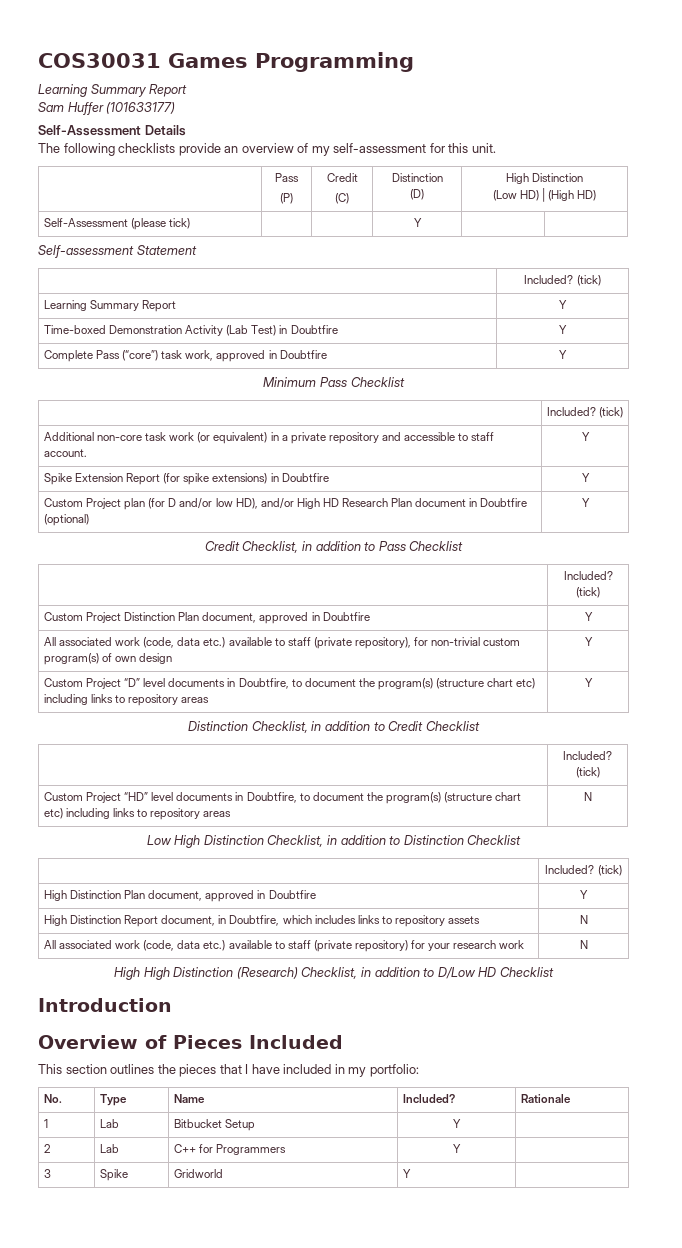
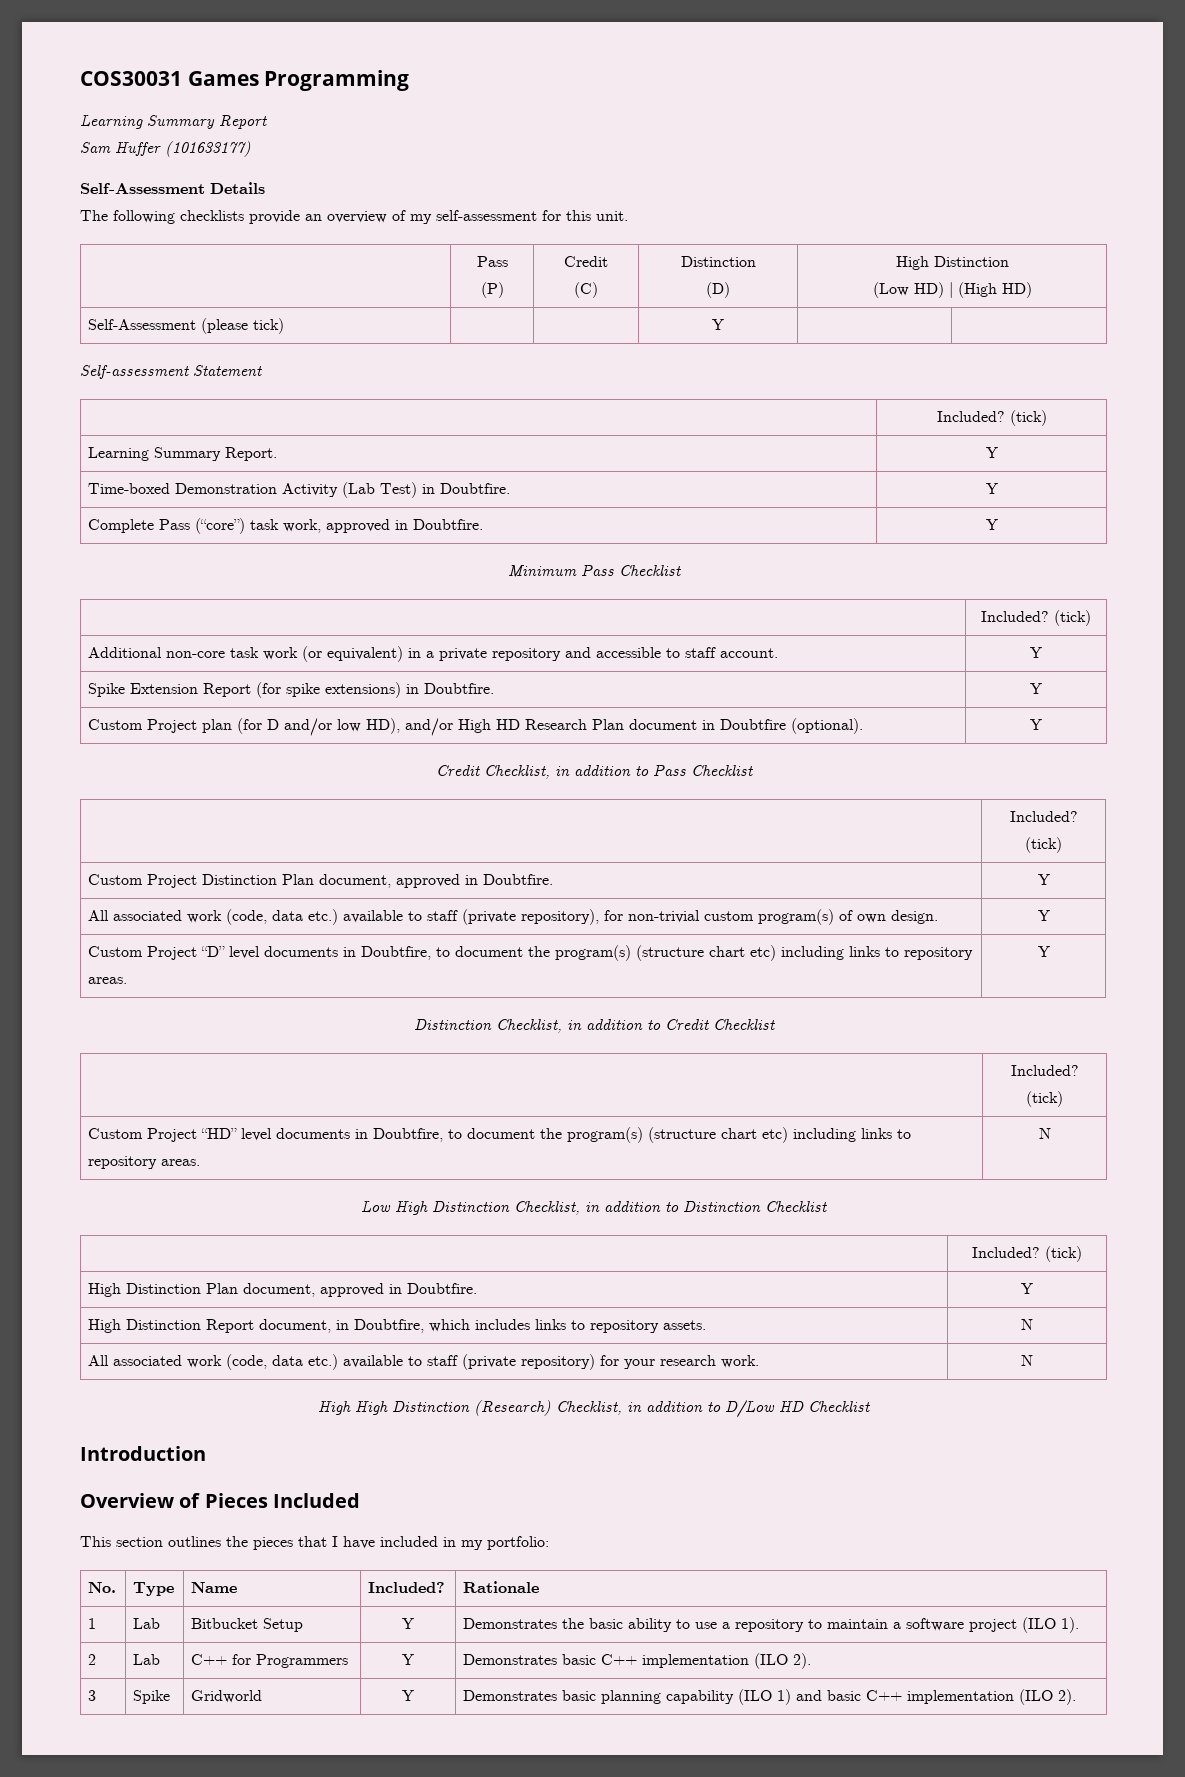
- Learning Summary Report | Y
+ Learning Summary Report. | Y
- Time-boxed Demonstration Activity (Lab Test) in Doubtfire | Y
+ Time-boxed Demonstration Activity (Lab Test) in Doubtfire. | Y
- Complete Pass (“core”) task work, approved in Doubtfire | Y
+ Complete Pass (“core”) task work, approved in Doubtfire. | Y
- Spike Extension Report (for spike extensions) in Doubtfire | Y
+ Spike Extension Report (for spike extensions) in Doubtfire. | Y
- Custom Project plan (for D and/or low HD), and/or High HD Research Plan document in Doubtfire (optional) | Y
+ Custom Project plan (for D and/or low HD), and/or High HD Research Plan document in Doubtfire (optional). | Y
- Custom Project Distinction Plan document, approved in Doubtfire | Y
+ Custom Project Distinction Plan document, approved in Doubtfire. | Y
- All associated work (code, data etc.) available to staff (private repository), for non-trivial custom program(s) of own design | Y
+ All associated work (code, data etc.) available to staff (private repository), for non-trivial custom program(s) of own design. | Y
- Custom Project “D” level documents in Doubtfire, to document the program(s) (structure chart etc) including links to repository areas | Y
+ Custom Project “D” level documents in Doubtfire, to document the program(s) (structure chart etc) including links to repository areas. | Y
- Custom Project “HD” level documents in Doubtfire, to document the program(s) (structure chart etc) including links to repository areas | N
+ Custom Project “HD” level documents in Doubtfire, to document the program(s) (structure chart etc) including links to repository areas. | N
- High Distinction Plan document, approved in Doubtfire | Y
+ High Distinction Plan document, approved in Doubtfire. | Y
- High Distinction Report document, in Doubtfire, which includes links to repository assets | N
+ High Distinction Report document, in Doubtfire, which includes links to repository assets. | N
- All associated work (code, data etc.) available to staff (private repository) for your research work | N
+ All associated work (code, data etc.) available to staff (private repository) for your research work. | N
- 1 | Lab | Bitbucket Setup | Y |
+ 1 | Lab | Bitbucket Setup | Y | Demonstrates the basic ability to use a repository to maintain a software project (ILO 1).
- 2 | Lab | C++ for Programmers | Y |
- 3 | Spike | Gridworld | Y |
+ 2 | Lab | C++ for Programmers | Y | Demonstrates basic C++ implementation (ILO 2).
+ 3 | Spike | Gridworld | Y | Demonstrates basic planning capability (ILO 1) and basic C++ implementation (ILO 2).

